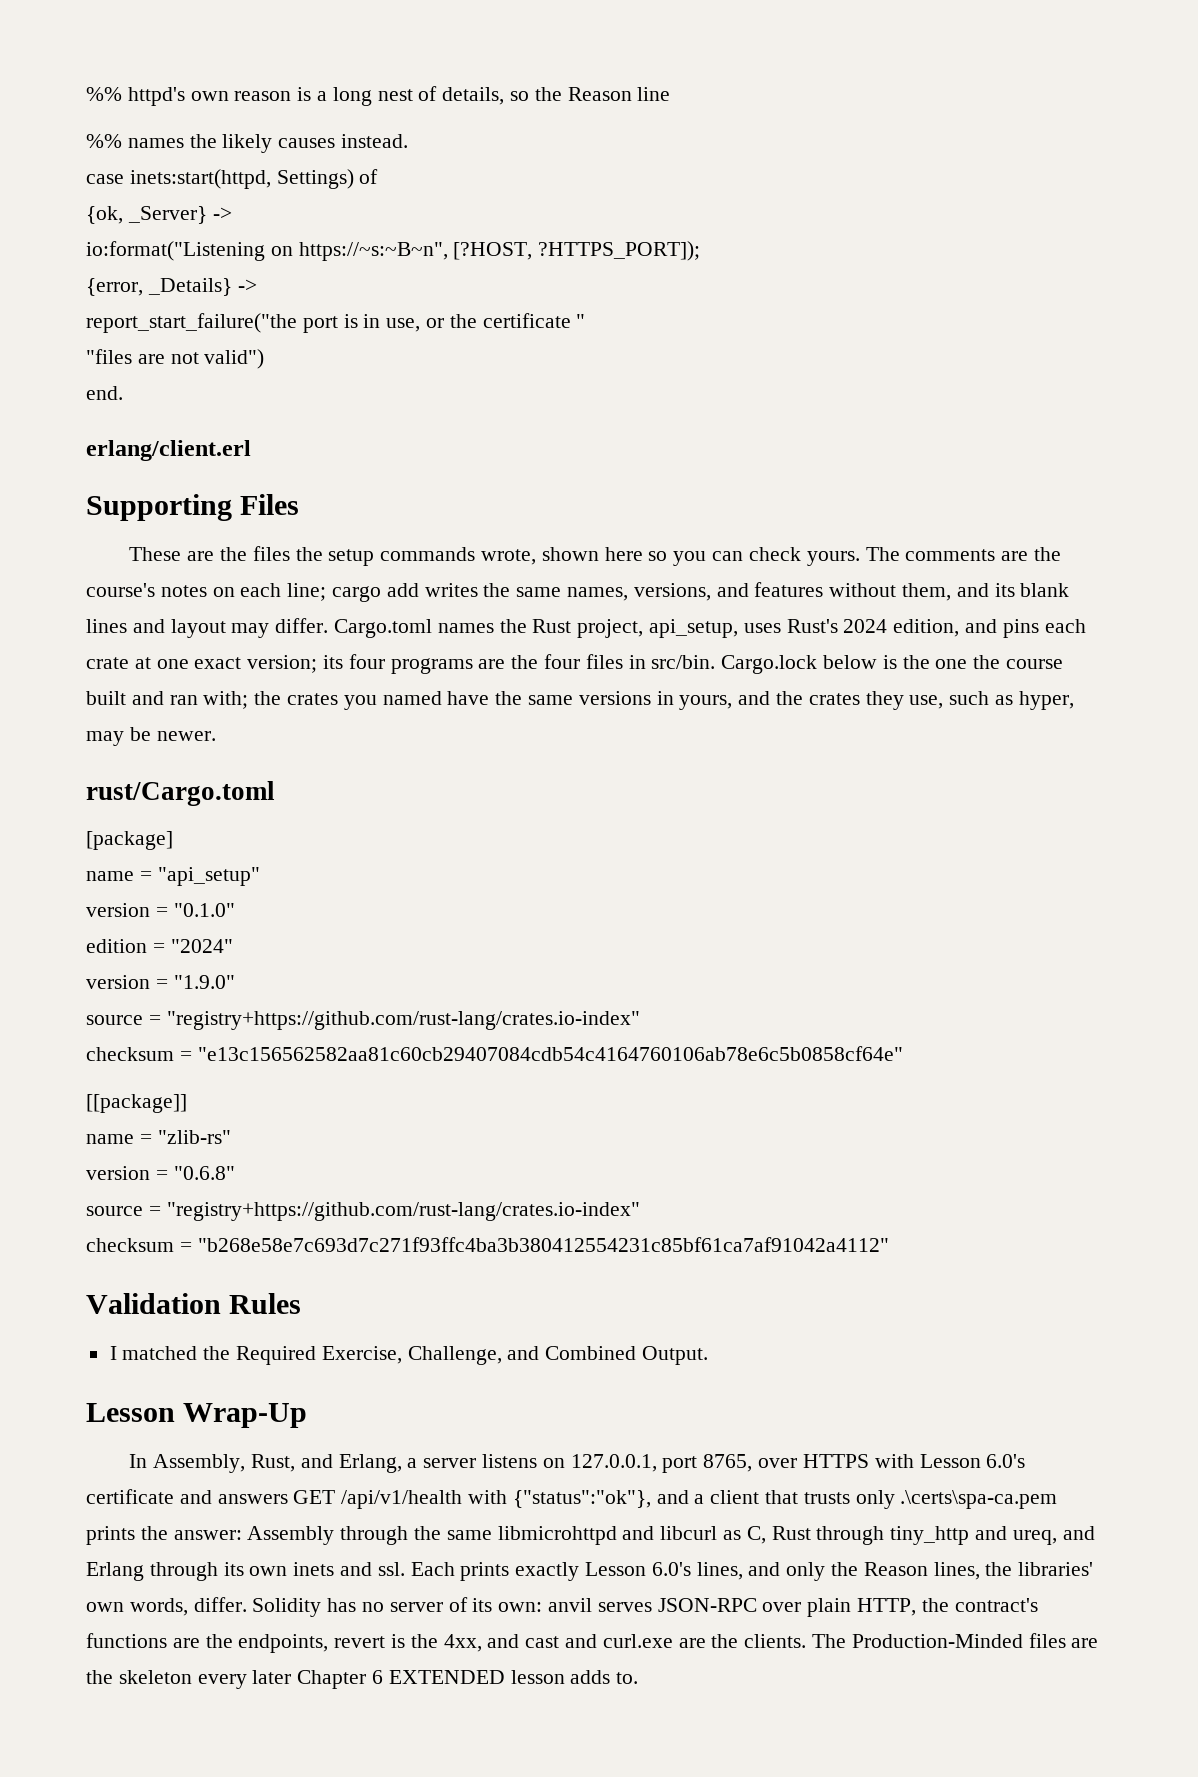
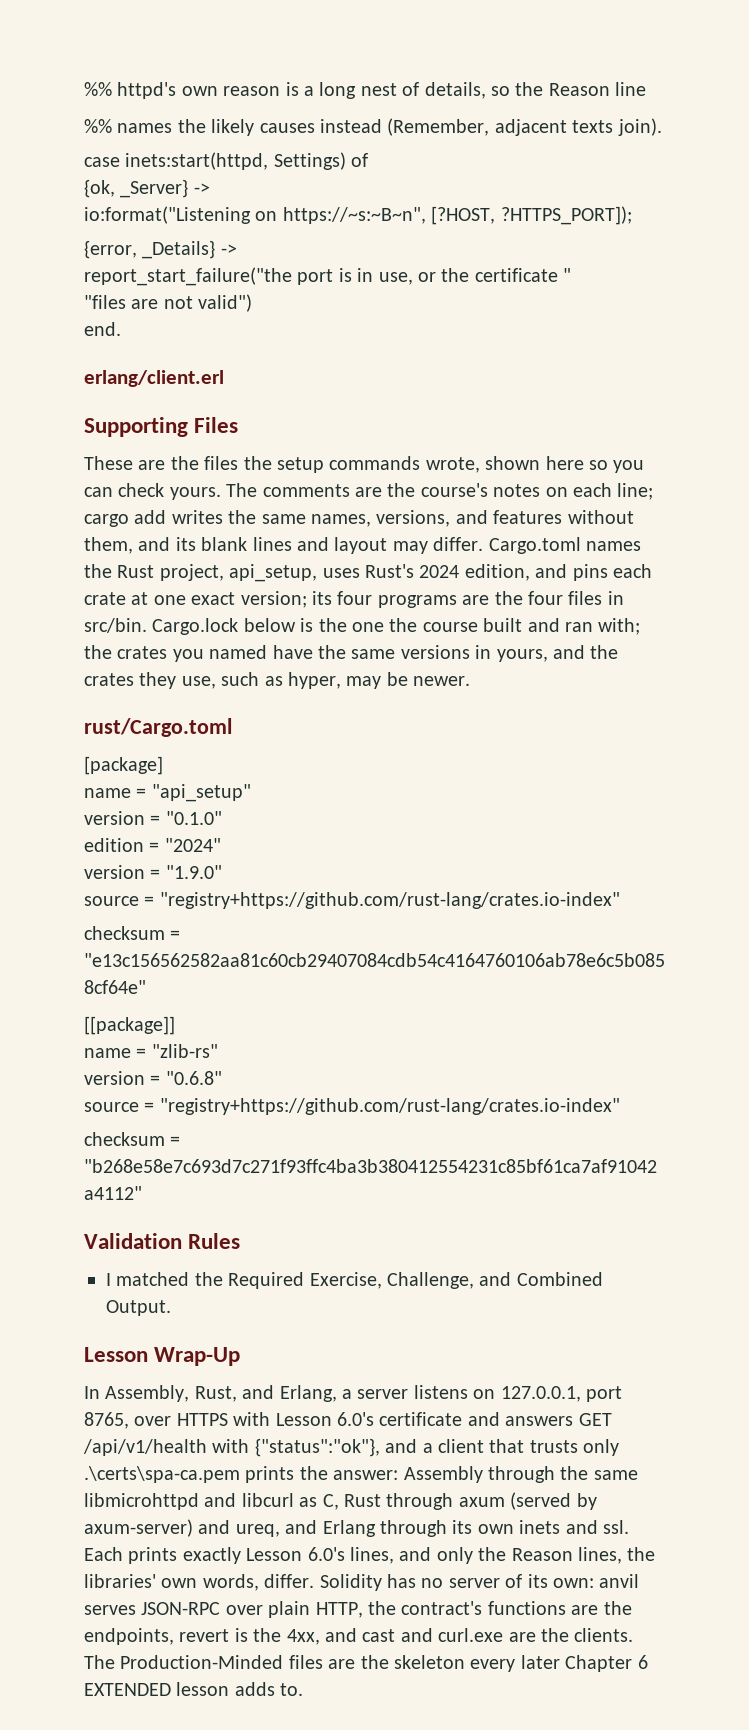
- %% names the likely causes instead.
+ %% names the likely causes instead (Remember, adjacent texts join).
- In Assembly, Rust, and Erlang, a server listens on 127.0.0.1, port 8765, over HTTPS with Lesson 6.0's certificate and answers GET /api/v1/health with {"status":"ok"}, and a client that trusts only .\certs\spa-ca.pem prints the answer: Assembly through the same libmicrohttpd and libcurl as C, Rust through tiny_http and ureq, and Erlang through its own inets and ssl.
+ In Assembly, Rust, and Erlang, a server listens on 127.0.0.1, port 8765, over HTTPS with Lesson 6.0's certificate and answers GET /api/v1/health with {"status":"ok"}, and a client that trusts only .\certs\spa-ca.pem prints the answer: Assembly through the same libmicrohttpd and libcurl as C, Rust through axum (served by axum-server) and ureq, and Erlang through its own inets and ssl.

